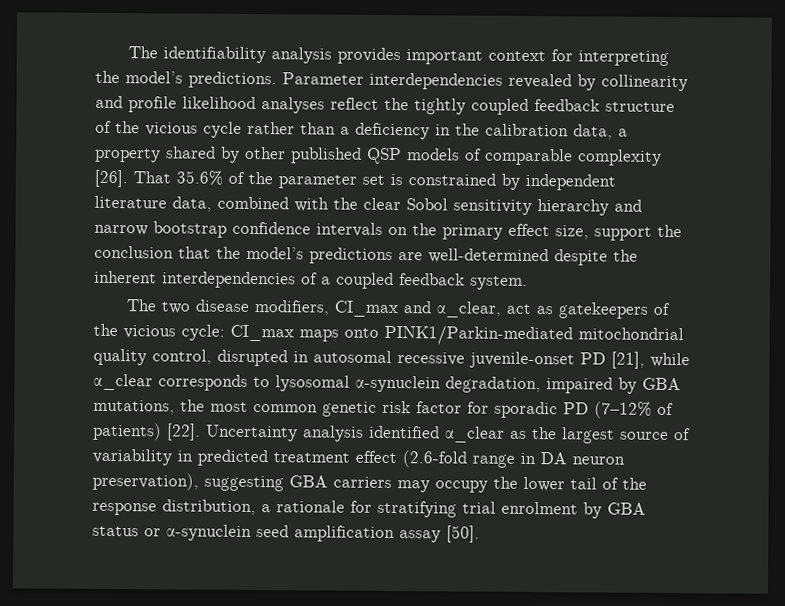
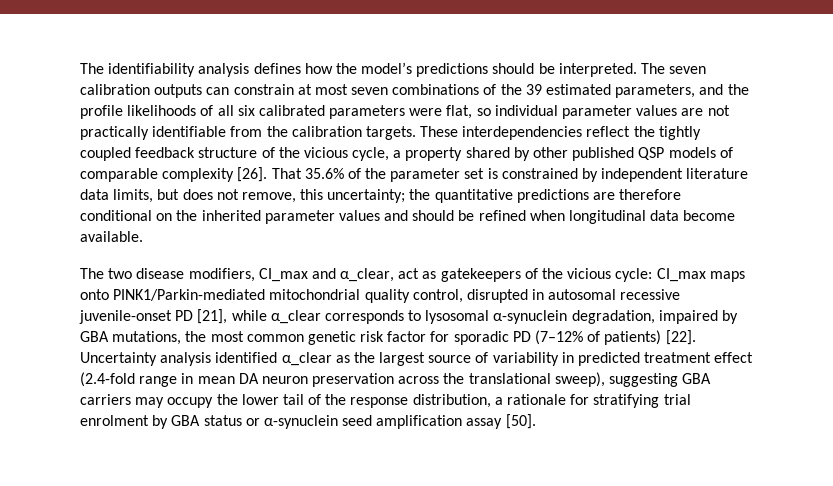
- The identifiability analysis provides important context for interpreting the model’s predictions. Parameter interdependencies revealed by collinearity and profile likelihood analyses reflect the tightly coupled feedback structure of the vicious cycle rather than a deficiency in the calibration data, a property shared by other published QSP models of comparable complexity [26].
+ The identifiability analysis defines how the model’s predictions should be interpreted. The seven calibration outputs can constrain at most seven combinations of the 39 estimated parameters, and the profile likelihoods of all six calibrated parameters were flat, so individual parameter values are not practically identifiable from the calibration targets. These interdependencies reflect the tightly coupled feedback structure of the vicious cycle, a property shared by other published QSP models of comparable complexity [26].
- That 35.6% of the parameter set is constrained by independent literature data, combined with the clear Sobol sensitivity hierarchy and narrow bootstrap confidence intervals on the primary effect size, support the conclusion that the model’s predictions are well-determined despite the inherent interdependencies of a coupled feedback system.
+ That 35.6% of the parameter set is constrained by independent literature data limits, but does not remove, this uncertainty; the quantitative predictions are therefore conditional on the inherited parameter values and should be refined when longitudinal data become available.
- Uncertainty analysis identified α_clear as the largest source of variability in predicted treatment effect (2.6-fold range in DA neuron preservation), suggesting GBA carriers may occupy the lower tail of the response distribution, a rationale for stratifying trial enrolment by GBA status or α-synuclein seed amplification assay [50].
+ Uncertainty analysis identified α_clear as the largest source of variability in predicted treatment effect (2.4-fold range in mean DA neuron preservation across the translational sweep), suggesting GBA carriers may occupy the lower tail of the response distribution, a rationale for stratifying trial enrolment by GBA status or α-synuclein seed amplification assay [50].

